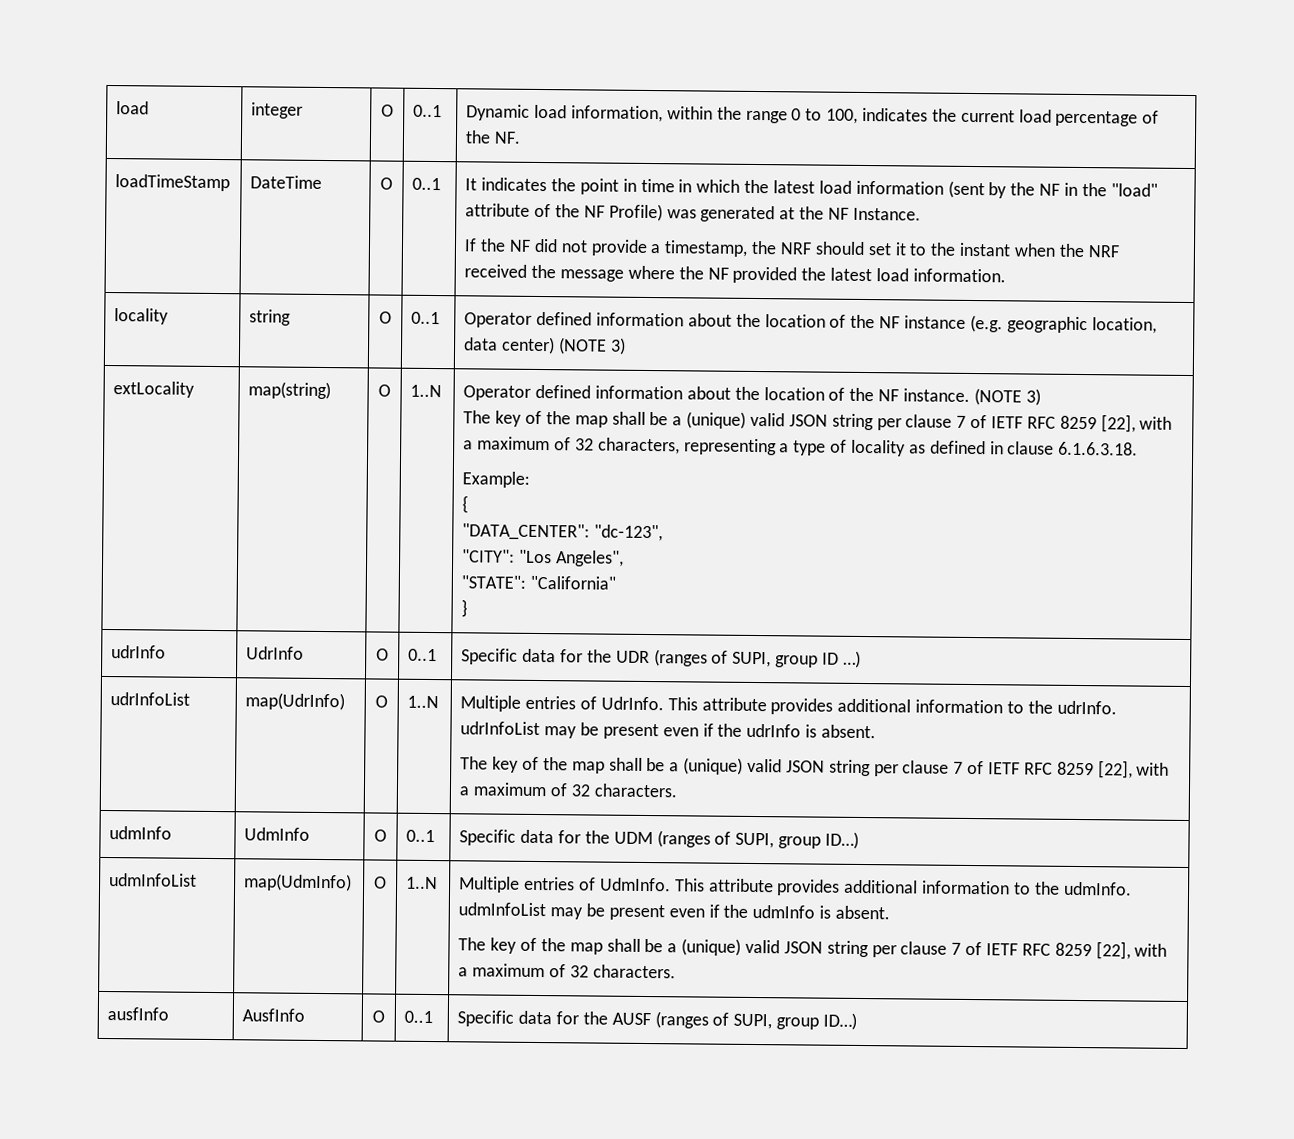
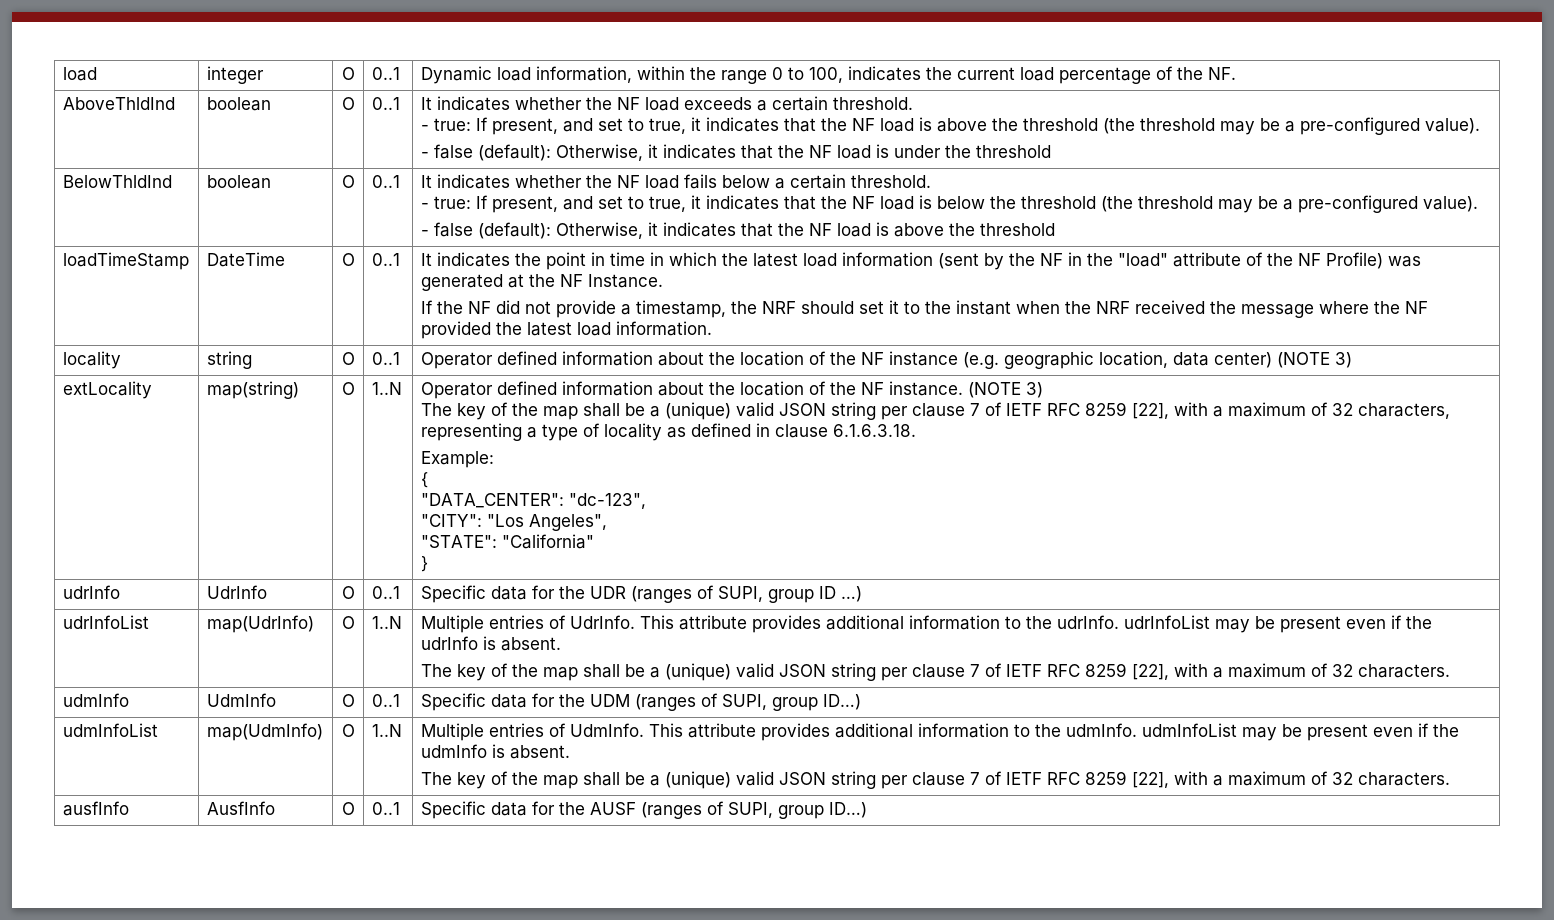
+ AboveThldInd | boolean | O | 0..1 | It indicates whether the NF load exceeds a certain threshold.
+ - true: If present, and set to true, it indicates that the NF load is above the threshold (the threshold may be a pre-configured value).
+ - false (default): Otherwise, it indicates that the NF load is under the threshold
+ BelowThldInd | boolean | O | 0..1 | It indicates whether the NF load fails below a certain threshold.
+ - true: If present, and set to true, it indicates that the NF load is below the threshold (the threshold may be a pre-configured value).
+ - false (default): Otherwise, it indicates that the NF load is above the threshold

